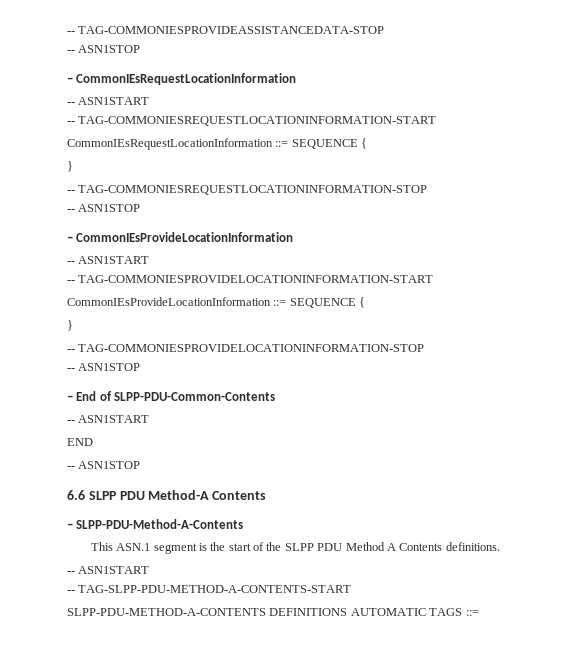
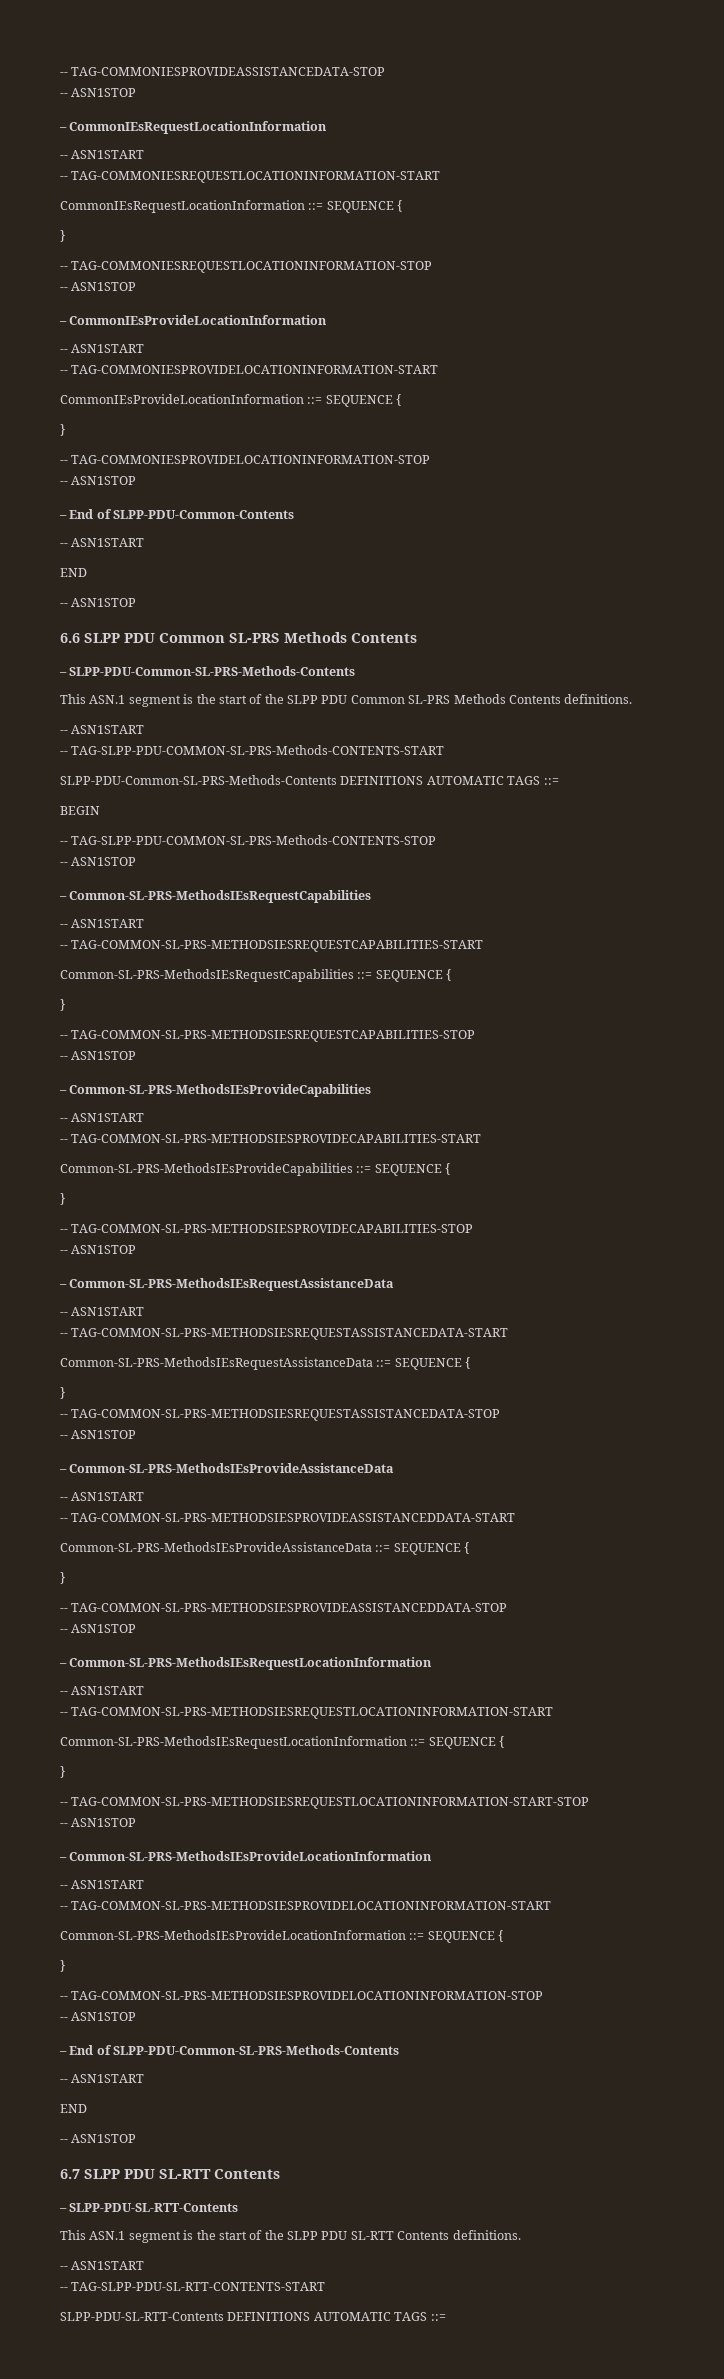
- 6.6 SLPP PDU Method-A Contents
- – SLPP-PDU-Method-A-Contents
+ 6.6 SLPP PDU Common SL-PRS Methods Contents
+ – SLPP-PDU-Common-SL-PRS-Methods-Contents
- This ASN.1 segment is the start of the SLPP PDU Method A Contents definitions.
+ This ASN.1 segment is the start of the SLPP PDU Common SL-PRS Methods Contents definitions.
  -- ASN1START
- -- TAG-SLPP-PDU-METHOD-A-CONTENTS-START
- SLPP-PDU-METHOD-A-CONTENTS DEFINITIONS AUTOMATIC TAGS ::=
+ -- TAG-SLPP-PDU-COMMON-SL-PRS-Methods-CONTENTS-START
+ SLPP-PDU-Common-SL-PRS-Methods-Contents DEFINITIONS AUTOMATIC TAGS ::=
+ BEGIN
+ -- TAG-SLPP-PDU-COMMON-SL-PRS-Methods-CONTENTS-STOP
+ -- ASN1STOP
+ – Common-SL-PRS-MethodsIEsRequestCapabilities
+ -- ASN1START
+ -- TAG-COMMON-SL-PRS-METHODSIESREQUESTCAPABILITIES-START
+ Common-SL-PRS-MethodsIEsRequestCapabilities ::= SEQUENCE {
+ }
+ -- TAG-COMMON-SL-PRS-METHODSIESREQUESTCAPABILITIES-STOP
+ -- ASN1STOP
+ – Common-SL-PRS-MethodsIEsProvideCapabilities
+ -- ASN1START
+ -- TAG-COMMON-SL-PRS-METHODSIESPROVIDECAPABILITIES-START
+ Common-SL-PRS-MethodsIEsProvideCapabilities ::= SEQUENCE {
+ }
+ -- TAG-COMMON-SL-PRS-METHODSIESPROVIDECAPABILITIES-STOP
+ -- ASN1STOP
+ – Common-SL-PRS-MethodsIEsRequestAssistanceData
+ -- ASN1START
+ -- TAG-COMMON-SL-PRS-METHODSIESREQUESTASSISTANCEDATA-START
+ Common-SL-PRS-MethodsIEsRequestAssistanceData ::= SEQUENCE {
+ }
+ -- TAG-COMMON-SL-PRS-METHODSIESREQUESTASSISTANCEDATA-STOP
+ -- ASN1STOP
+ – Common-SL-PRS-MethodsIEsProvideAssistanceData
+ -- ASN1START
+ -- TAG-COMMON-SL-PRS-METHODSIESPROVIDEASSISTANCEDDATA-START
+ Common-SL-PRS-MethodsIEsProvideAssistanceData ::= SEQUENCE {
+ }
+ -- TAG-COMMON-SL-PRS-METHODSIESPROVIDEASSISTANCEDDATA-STOP
+ -- ASN1STOP
+ – Common-SL-PRS-MethodsIEsRequestLocationInformation
+ -- ASN1START
+ -- TAG-COMMON-SL-PRS-METHODSIESREQUESTLOCATIONINFORMATION-START
+ Common-SL-PRS-MethodsIEsRequestLocationInformation ::= SEQUENCE {
+ }
+ -- TAG-COMMON-SL-PRS-METHODSIESREQUESTLOCATIONINFORMATION-START-STOP
+ -- ASN1STOP
+ – Common-SL-PRS-MethodsIEsProvideLocationInformation
+ -- ASN1START
+ -- TAG-COMMON-SL-PRS-METHODSIESPROVIDELOCATIONINFORMATION-START
+ Common-SL-PRS-MethodsIEsProvideLocationInformation ::= SEQUENCE {
+ }
+ -- TAG-COMMON-SL-PRS-METHODSIESPROVIDELOCATIONINFORMATION-STOP
+ -- ASN1STOP
+ – End of SLPP-PDU-Common-SL-PRS-Methods-Contents
+ -- ASN1START
+ END
+ -- ASN1STOP
+ 6.7 SLPP PDU SL-RTT Contents
+ – SLPP-PDU-SL-RTT-Contents
+ This ASN.1 segment is the start of the SLPP PDU SL-RTT Contents definitions.
+ -- ASN1START
+ -- TAG-SLPP-PDU-SL-RTT-CONTENTS-START
+ SLPP-PDU-SL-RTT-Contents DEFINITIONS AUTOMATIC TAGS ::=

